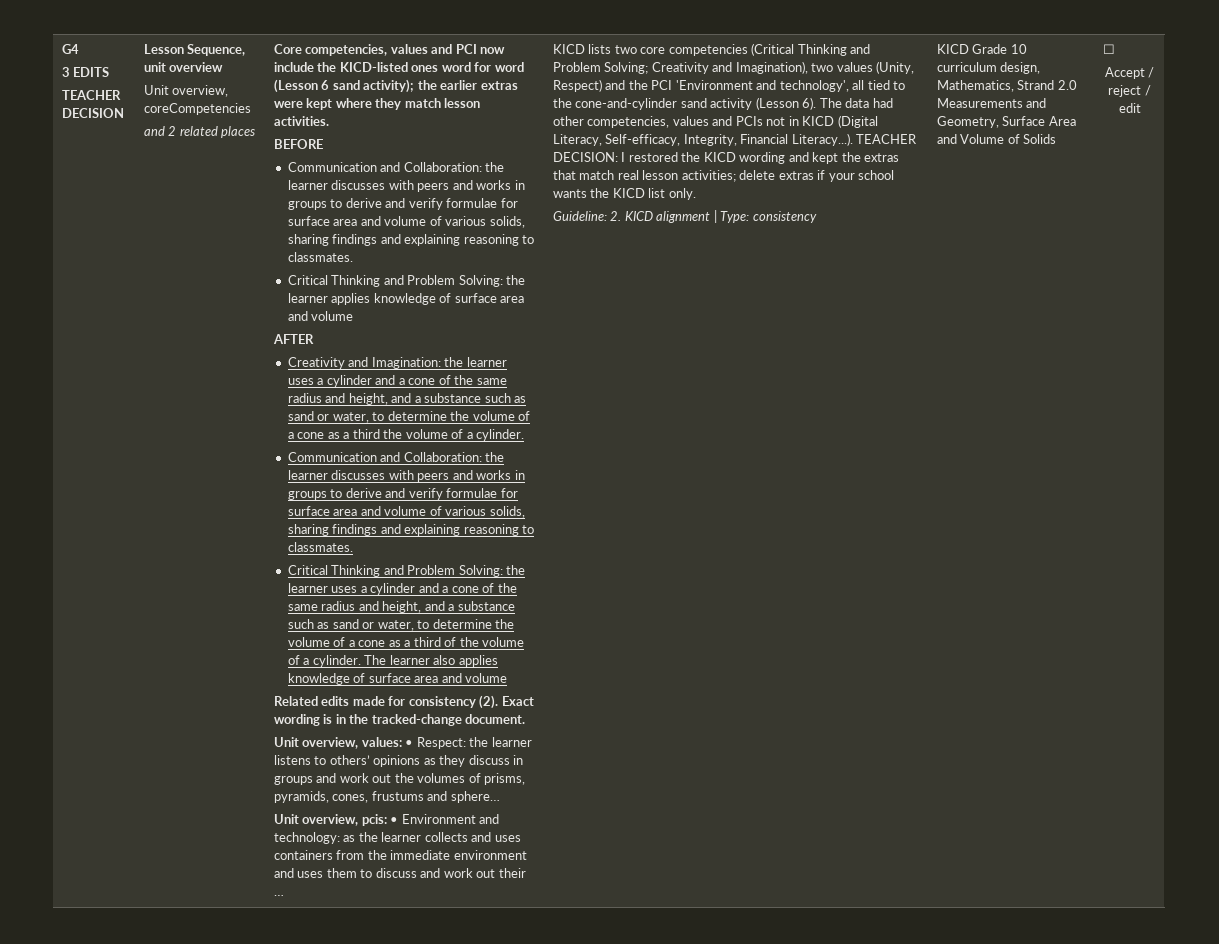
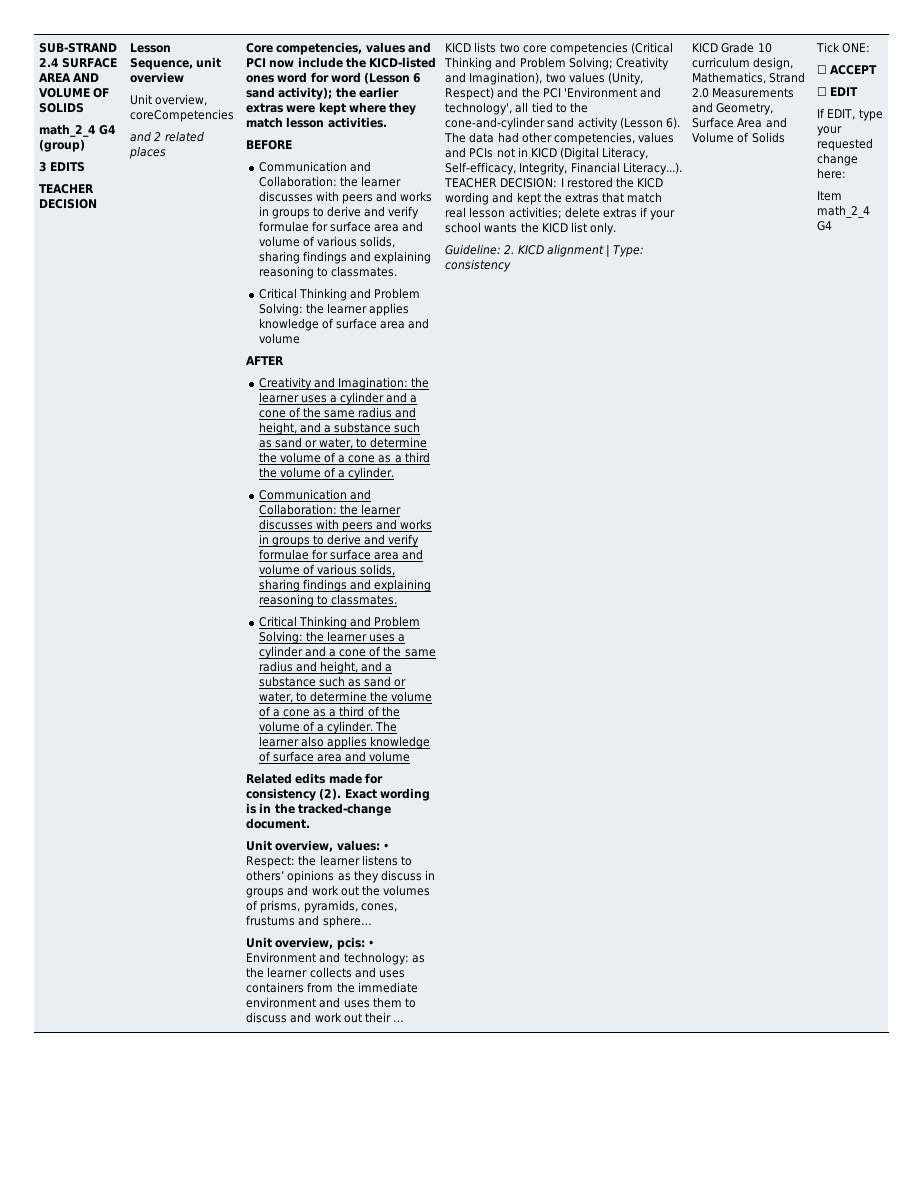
- G4
+ SUB-STRAND 2.4 SURFACE AREA AND VOLUME OF SOLIDS
+ math_2_4 G4 (group)
- ☐
- Accept / reject / edit
+ Tick ONE:
+ ☐ ACCEPT
+ ☐ EDIT
+ If EDIT, type your requested change here:
+ Item math_2_4 G4

